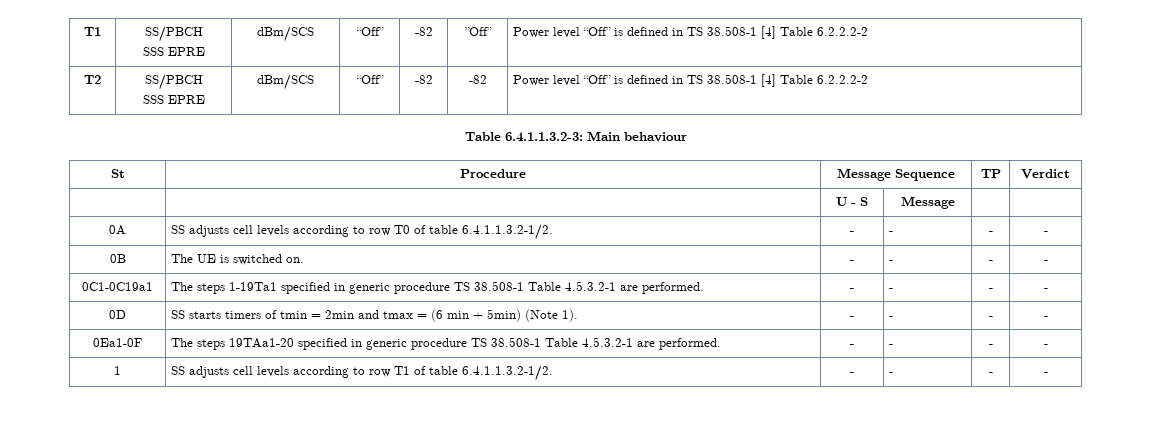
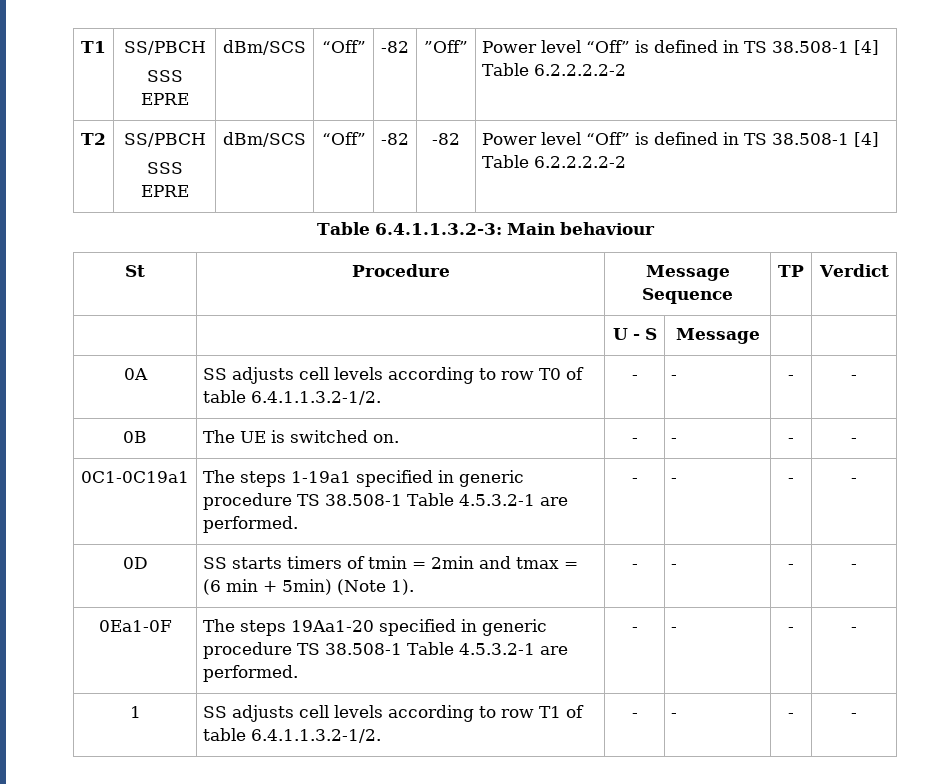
  T1 | SS/PBCH
- SSS EPRE | dBm/SCS | “Off” | -82 | ”Off” | Power level “Off” is defined in TS 38.508-1 [4] Table 6.2.2.2-2
+ SSS EPRE | dBm/SCS | “Off” | -82 | ”Off” | Power level “Off” is defined in TS 38.508-1 [4] Table 6.2.2.2.2-2
  T2 | SS/PBCH
- SSS EPRE | dBm/SCS | “Off” | -82 | -82 | Power level “Off” is defined in TS 38.508-1 [4] Table 6.2.2.2-2
+ SSS EPRE | dBm/SCS | “Off” | -82 | -82 | Power level “Off” is defined in TS 38.508-1 [4] Table 6.2.2.2.2-2
- 0C1-0C19a1 | The steps 1-19Ta1 specified in generic procedure TS 38.508-1 Table 4.5.3.2-1 are performed. | - | - | - | -
+ 0C1-0C19a1 | The steps 1-19a1 specified in generic procedure TS 38.508-1 Table 4.5.3.2-1 are performed. | - | - | - | -
- 0Ea1-0F | The steps 19TAa1-20 specified in generic procedure TS 38.508-1 Table 4.5.3.2-1 are performed. | - | - | - | -
+ 0Ea1-0F | The steps 19Aa1-20 specified in generic procedure TS 38.508-1 Table 4.5.3.2-1 are performed. | - | - | - | -

